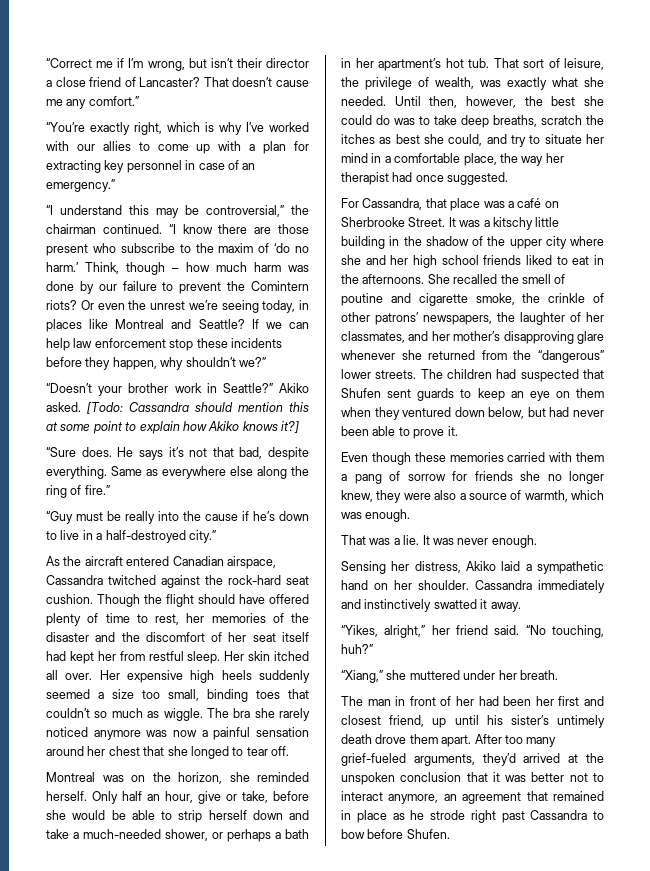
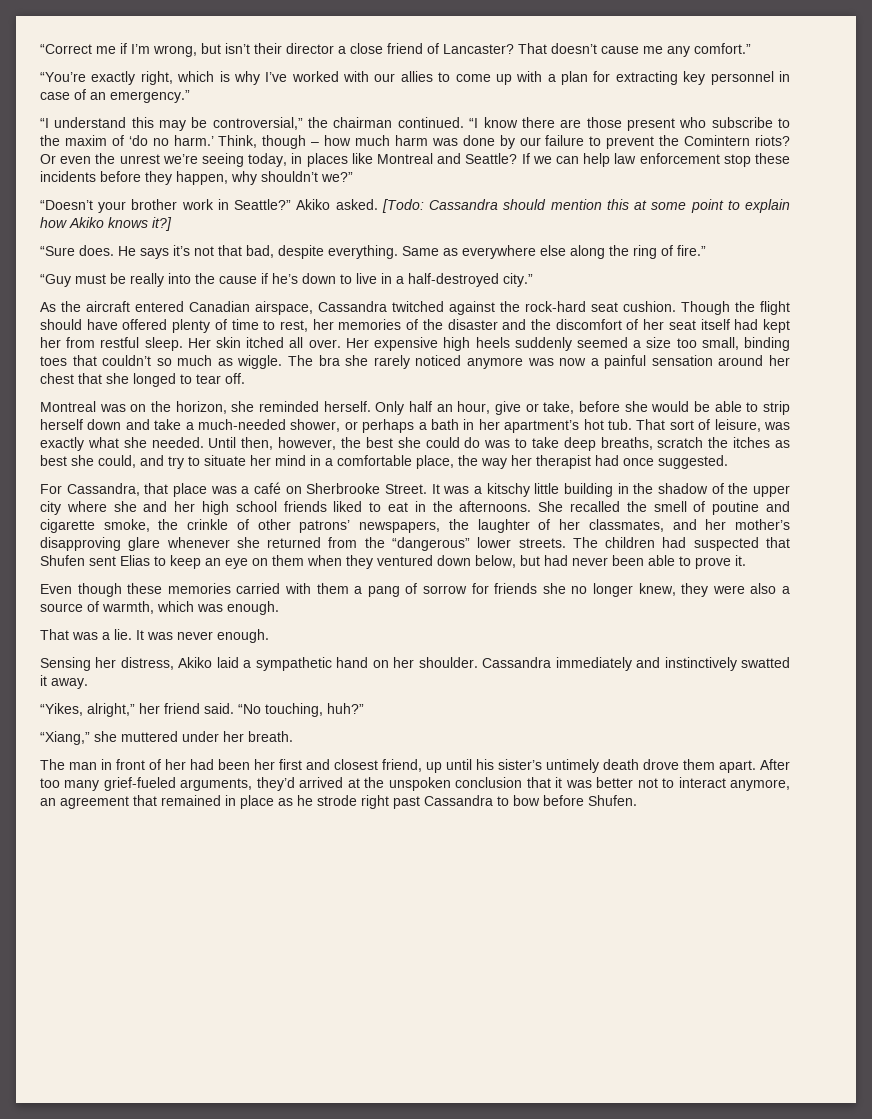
- That sort of leisure, the privilege of wealth, was exactly what she needed.
+ That sort of leisure, was exactly what she needed.
- The children had suspected that Shufen sent guards to keep an eye on them when they ventured down below, but had never been able to prove it.
+ The children had suspected that Shufen sent Elias to keep an eye on them when they ventured down below, but had never been able to prove it.

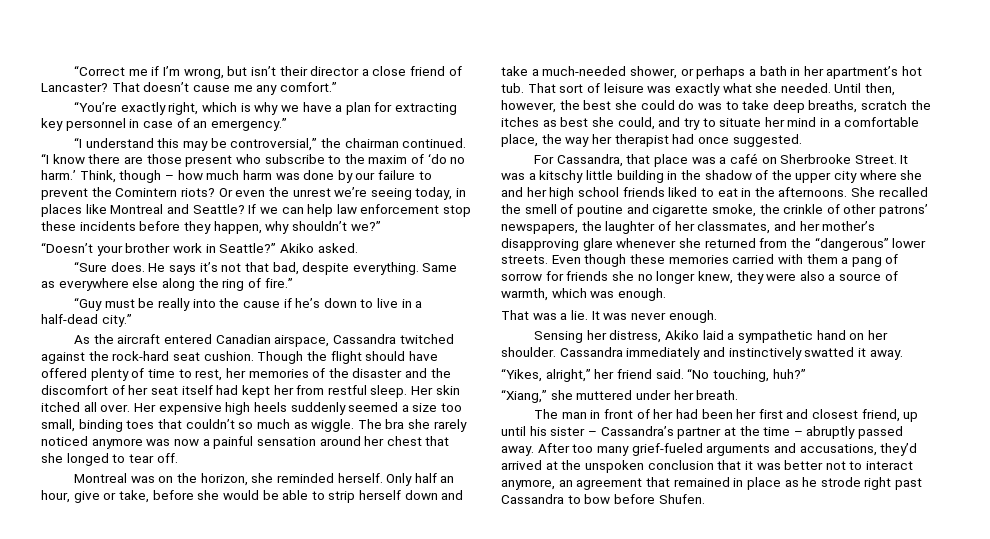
- “You’re exactly right, which is why I’ve worked with our allies to come up with a plan for extracting key personnel in case of an emergency.”
+ “You’re exactly right, which is why we have a plan for extracting key personnel in case of an emergency.”
- [Todo: Cassandra should mention this at some point to explain how Akiko knows it?]
- “Guy must be really into the cause if he’s down to live in a half-destroyed city.”
+ “Guy must be really into the cause if he’s down to live in a half-dead city.”
- That sort of leisure, was exactly what she needed.
+ That sort of leisure was exactly what she needed.
- She recalled the smell of poutine and cigarette smoke, the crinkle of other patrons’ newspapers, the laughter of her classmates, and her mother’s disapproving glare whenever she returned from the “dangerous” lower streets. The children had suspected that Shufen sent Elias to keep an eye on them when they ventured down below, but had never been able to prove it.
- Even though these memories carried with them a pang of sorrow for friends she no longer knew, they were also a source of warmth, which was enough.
+ She recalled the smell of poutine and cigarette smoke, the crinkle of other patrons’ newspapers, the laughter of her classmates, and her mother’s disapproving glare whenever she returned from the “dangerous” lower streets. Even though these memories carried with them a pang of sorrow for friends she no longer knew, they were also a source of warmth, which was enough.
- The man in front of her had been her first and closest friend, up until his sister’s untimely death drove them apart.
+ The man in front of her had been her first and closest friend, up until his sister – Cassandra’s partner at the time – abruptly passed away.
- After too many grief-fueled arguments, they’d arrived at the unspoken conclusion that it was better not to interact anymore, an agreement that remained in place as he strode right past Cassandra to bow before Shufen.
+ After too many grief-fueled arguments and accusations, they’d arrived at the unspoken conclusion that it was better not to interact anymore, an agreement that remained in place as he strode right past Cassandra to bow before Shufen.

